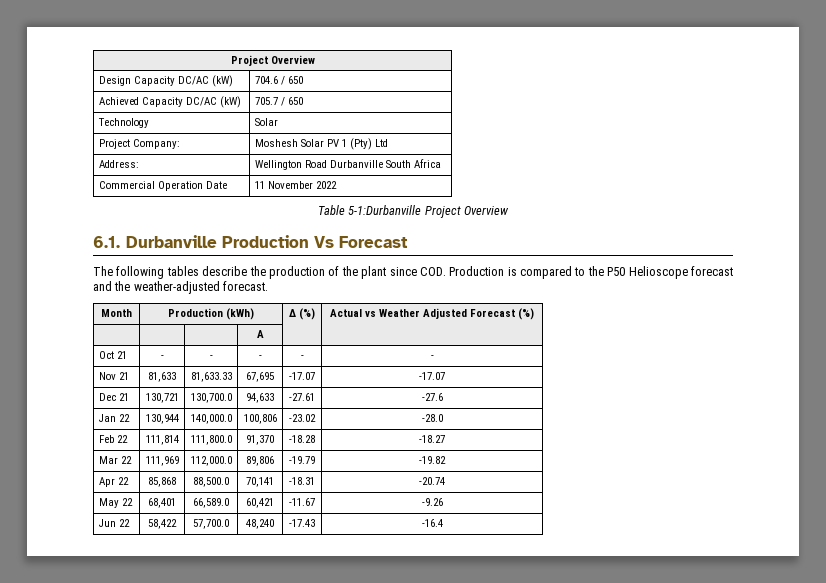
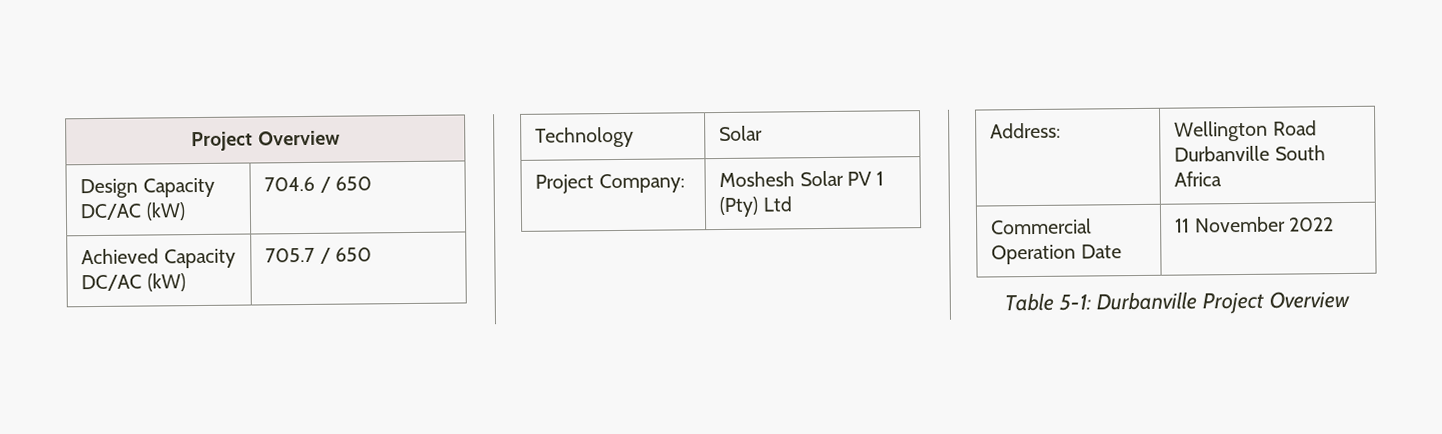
- Table 5-1:Durbanville Project Overview
- 6.1. Durbanville Production Vs Forecast
- The following tables describe the production of the plant since COD. Production is compared to the P50 Helioscope forecast and the weather-adjusted forecast.
- Month | Production (kWh) | Δ (%) | Actual vs Weather Adjusted Forecast (%)
- | | | A | |
- Oct 21 | - | - | - | - | -
- Nov 21 | 81,633 | 81,633.33 | 67,695 | -17.07 | -17.07
- Dec 21 | 130,721 | 130,700.0 | 94,633 | -27.61 | -27.6
- Jan 22 | 130,944 | 140,000.0 | 100,806 | -23.02 | -28.0
- Feb 22 | 111,814 | 111,800.0 | 91,370 | -18.28 | -18.27
- Mar 22 | 111,969 | 112,000.0 | 89,806 | -19.79 | -19.82
- Apr 22 | 85,868 | 88,500.0 | 70,141 | -18.31 | -20.74
- May 22 | 68,401 | 66,589.0 | 60,421 | -11.67 | -9.26
- Jun 22 | 58,422 | 57,700.0 | 48,240 | -17.43 | -16.4
+ Table 5-1: Durbanville Project Overview

